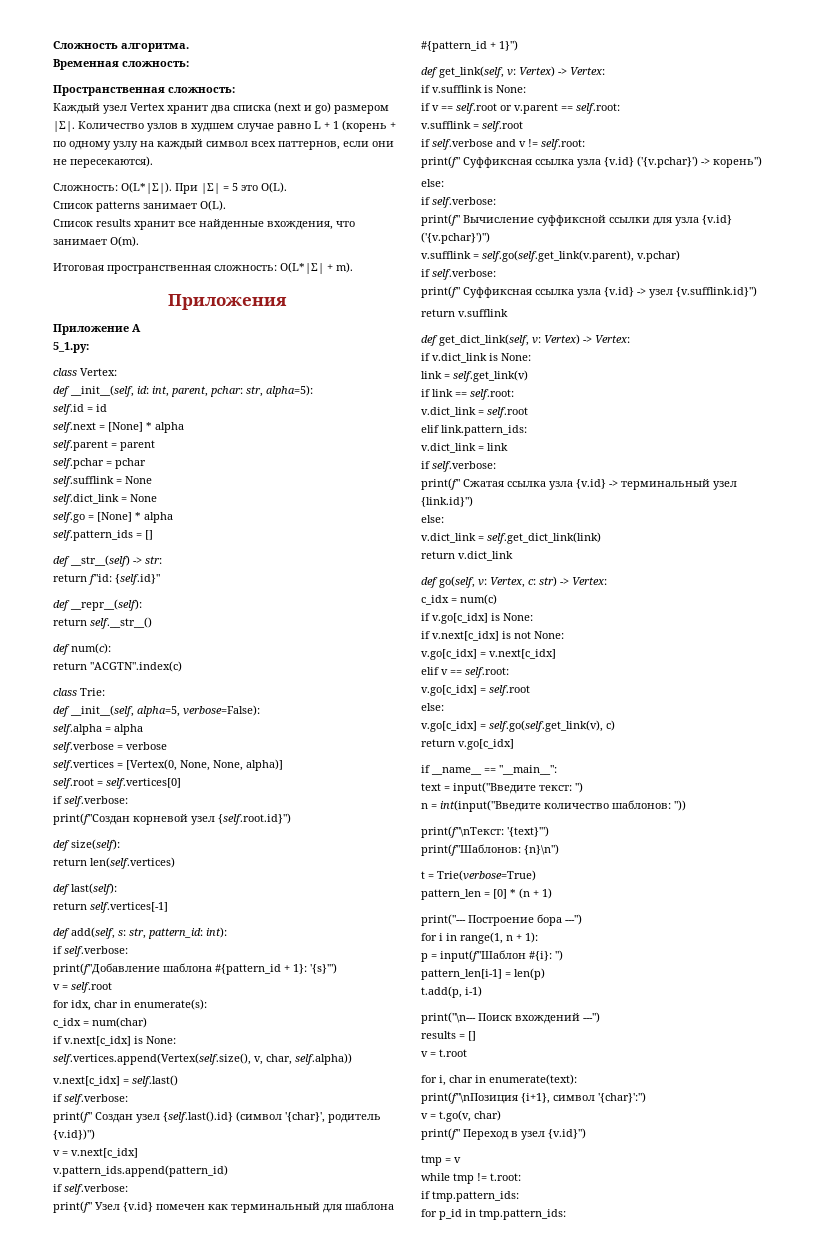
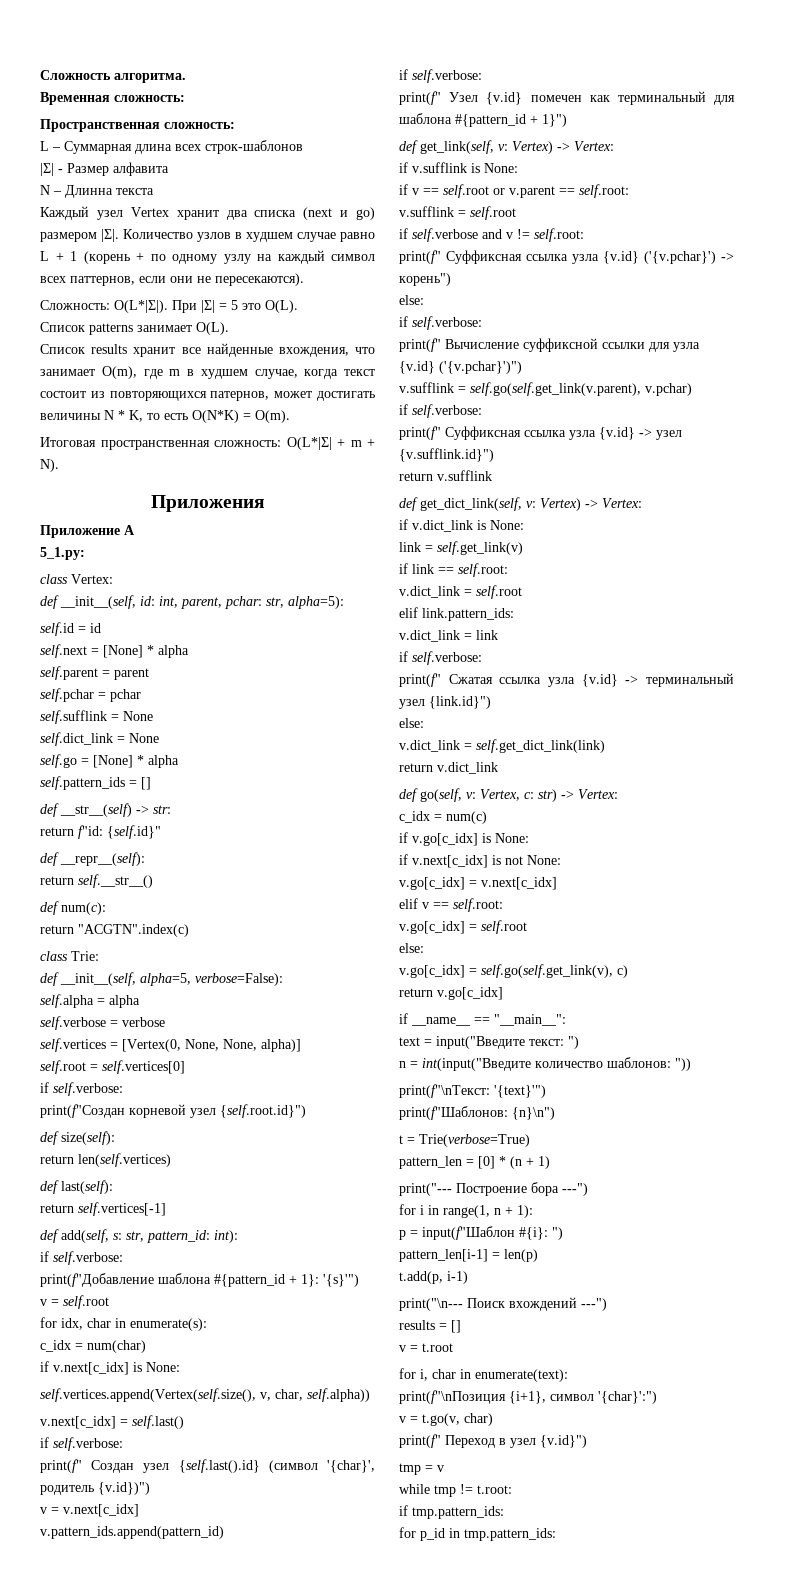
+ L – Суммарная длина всех строк-шаблонов
+ |Σ| - Размер алфавита
+ N – Длинна текста
- Список results хранит все найденные вхождения, что занимает O(m).
+ Список results хранит все найденные вхождения, что занимает O(m), где m в худшем случае, когда текст состоит из повторяющихся патернов, может достигать величины N * K, то есть O(N*K) = O(m).
- Итоговая пространственная сложность: O(L*|Σ| + m).
+ Итоговая пространственная сложность: O(L*|Σ| + m + N).

